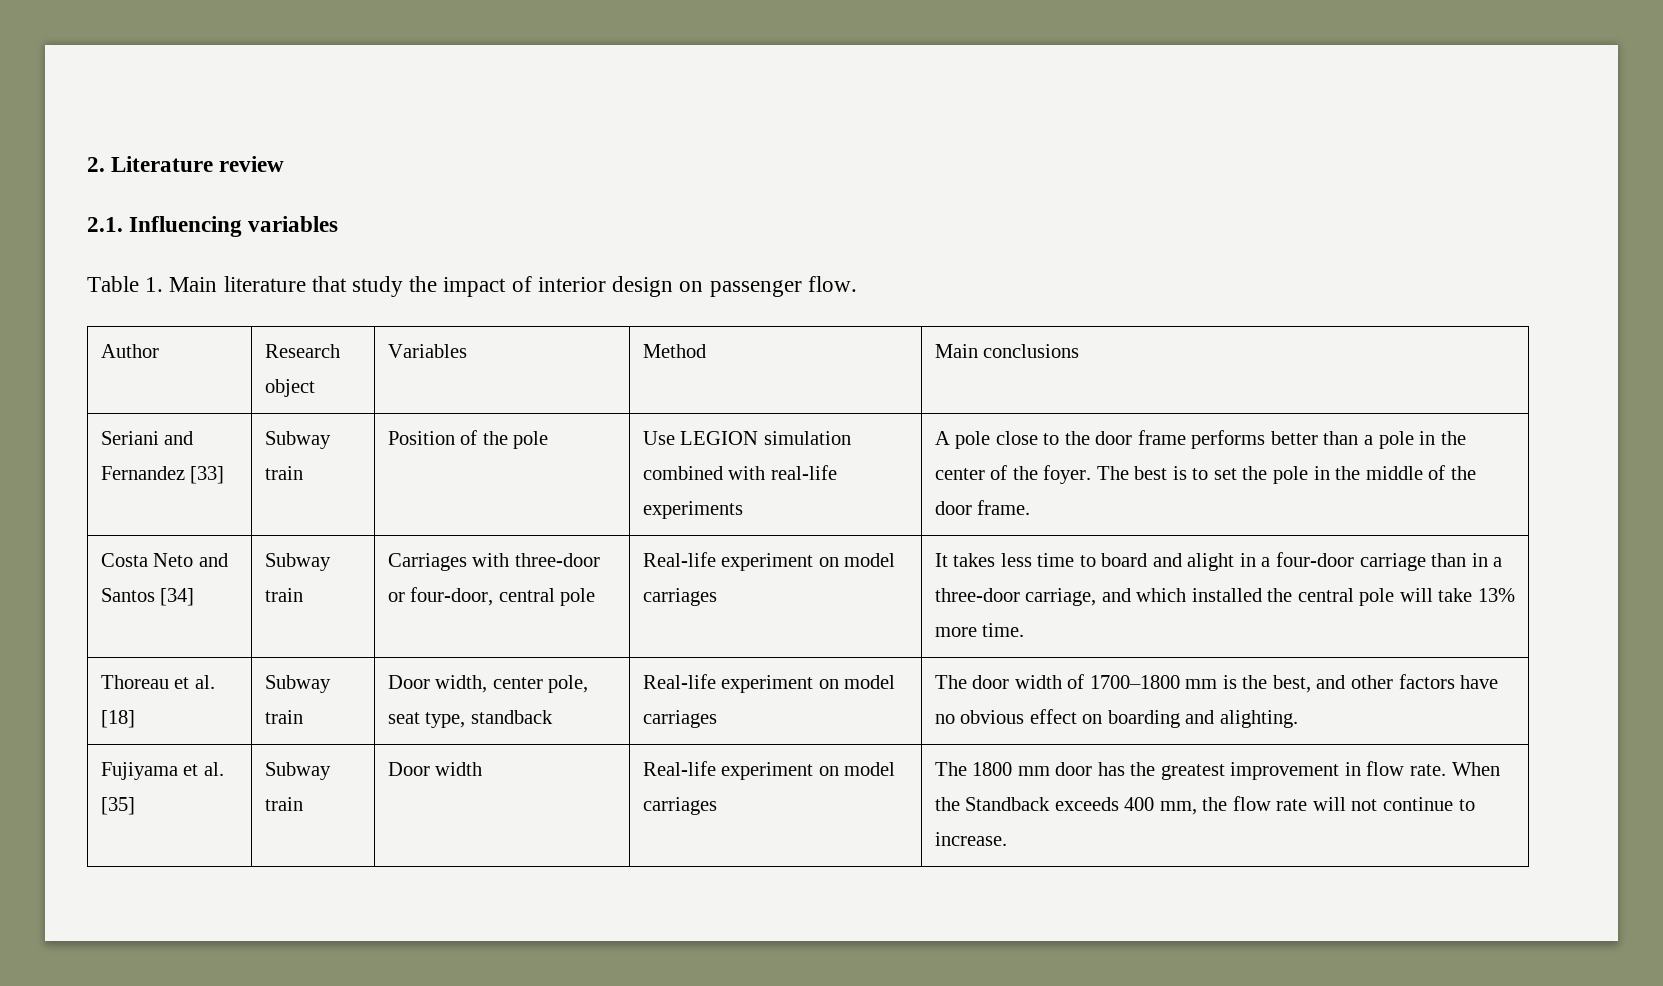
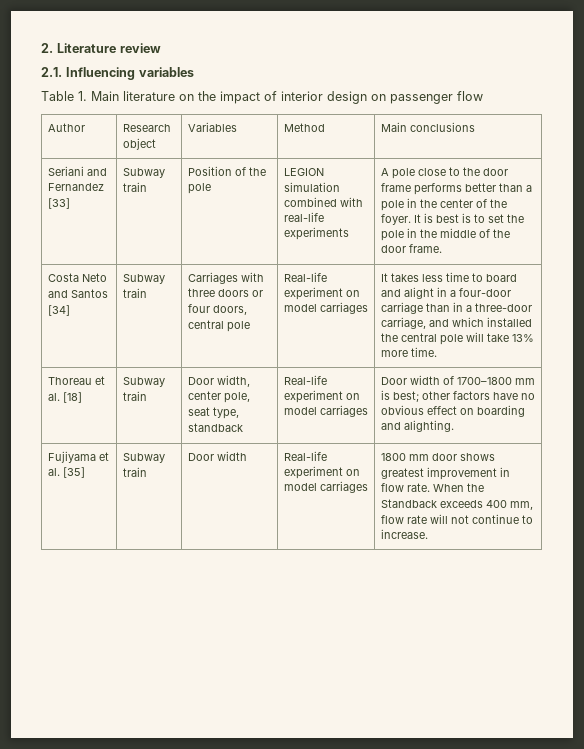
- Table 1. Main literature that study the impact of interior design on passenger flow.
+ Table 1. Main literature on the impact of interior design on passenger flow
- Use LEGION simulation combined with real-life experiments
+ LEGION simulation combined with real-life experiments
- The best is to set the pole in the middle of the door frame.
+ It is best is to set the pole in the middle of the door frame.
- Carriages with three-door or four-door, central pole
+ Carriages with three doors or four doors, central pole
- Thoreau et al. [18] | Subway train | Door width, center pole, seat type, standback | Real-life experiment on model carriages | The door width of 1700–1800 mm is the best, and other factors have no obvious effect on boarding and alighting.
+ Thoreau et al. [18] | Subway train | Door width, center pole, seat type, standback | Real-life experiment on model carriages | Door width of 1700–1800 mm is best; other factors have no obvious effect on boarding and alighting.
- Fujiyama et al. [35] | Subway train | Door width | Real-life experiment on model carriages | The 1800 mm door has the greatest improvement in flow rate. When the Standback exceeds 400 mm, the flow rate will not continue to increase.
+ Fujiyama et al. [35] | Subway train | Door width | Real-life experiment on model carriages | 1800 mm door shows greatest improvement in flow rate. When the Standback exceeds 400 mm, flow rate will not continue to increase.

